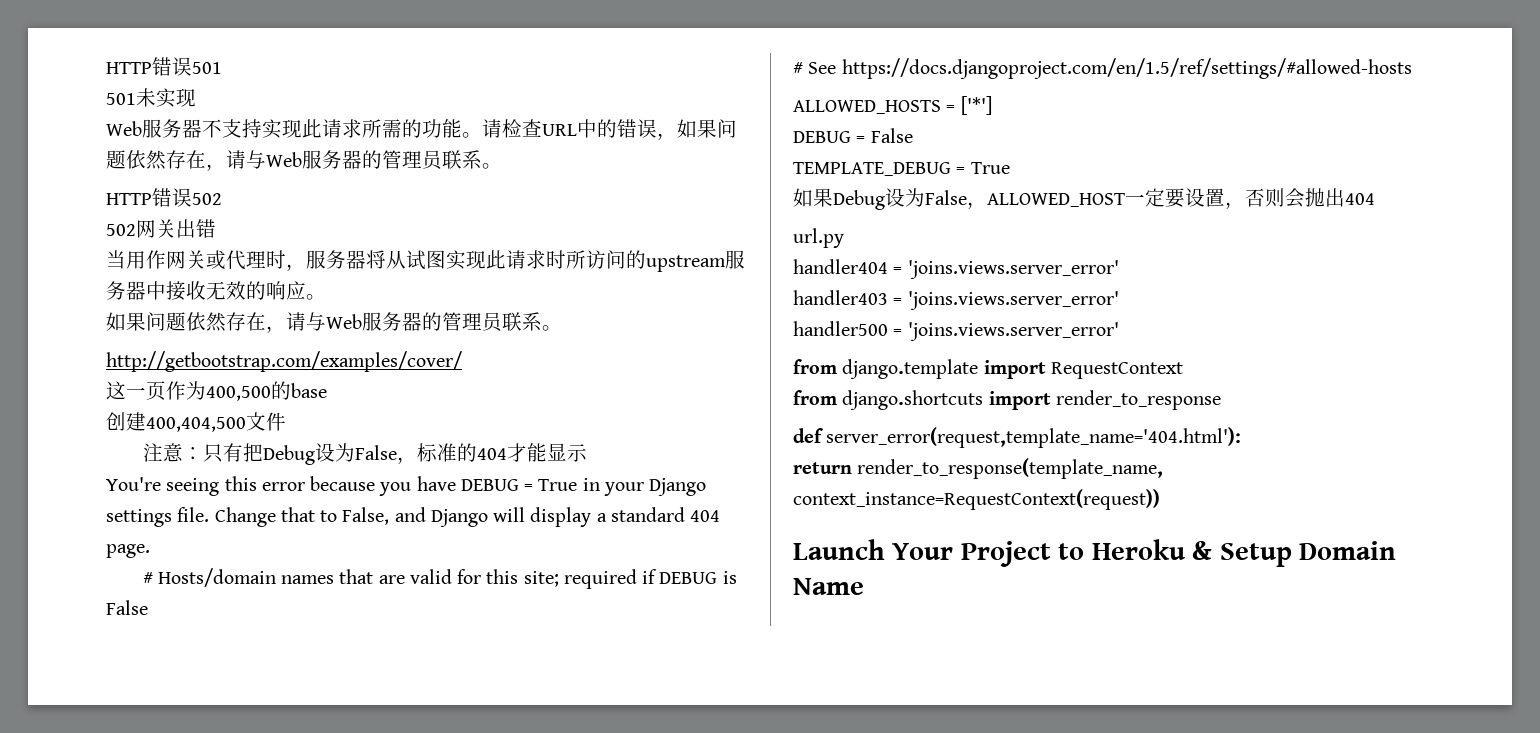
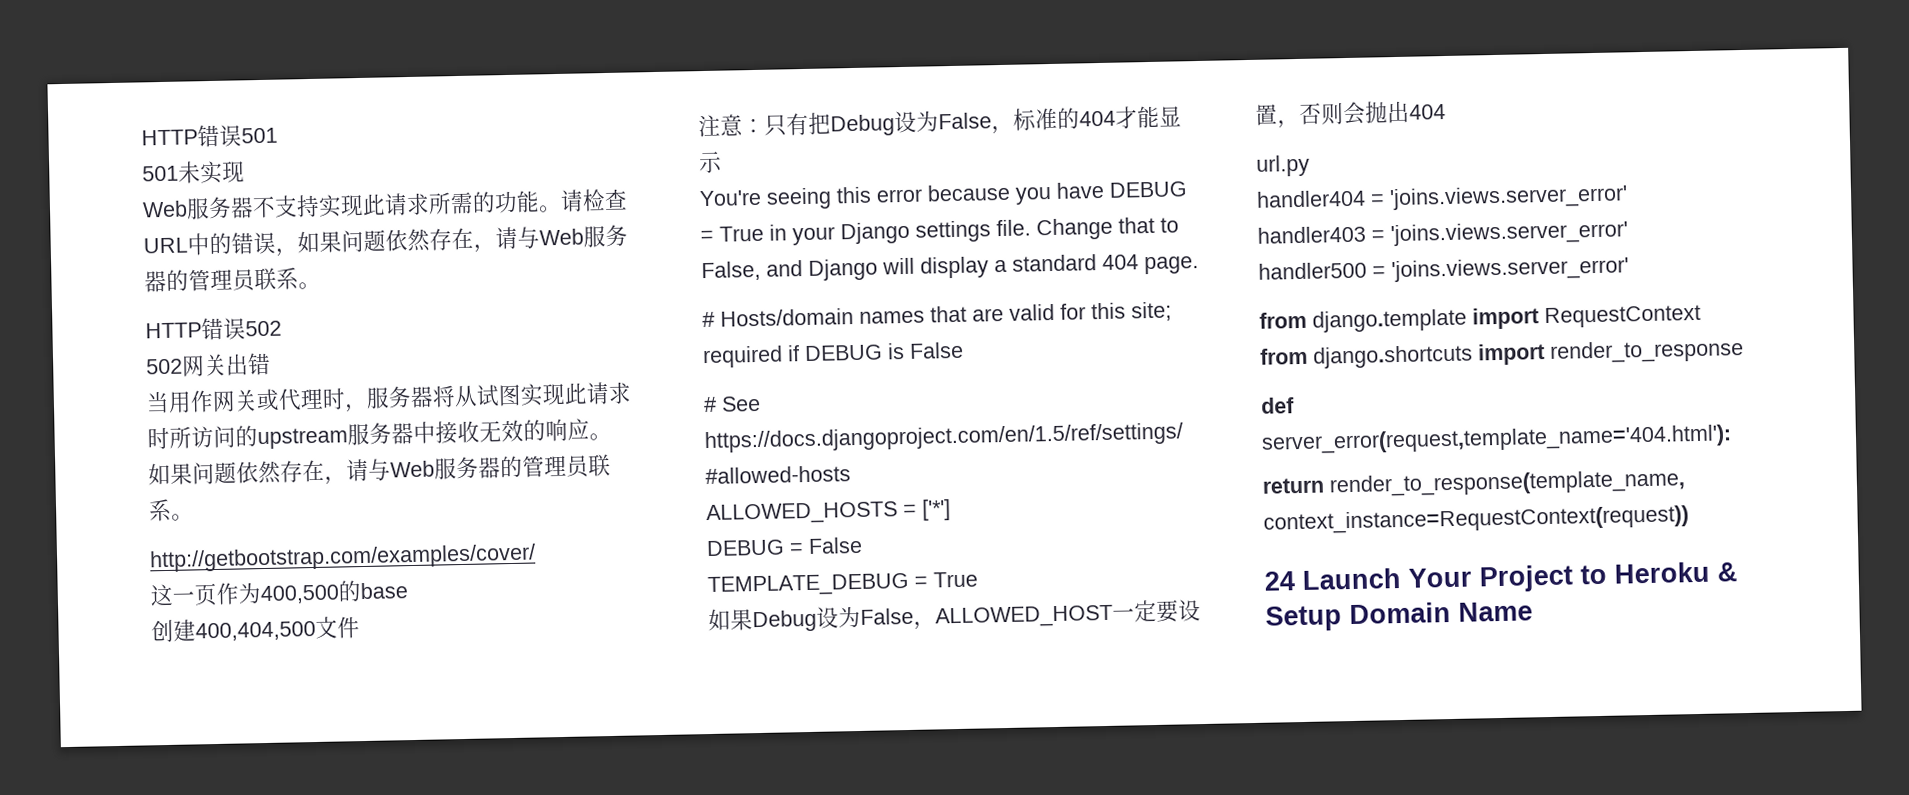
- Launch Your Project to Heroku & Setup Domain Name
+ 24 Launch Your Project to Heroku & Setup Domain Name

